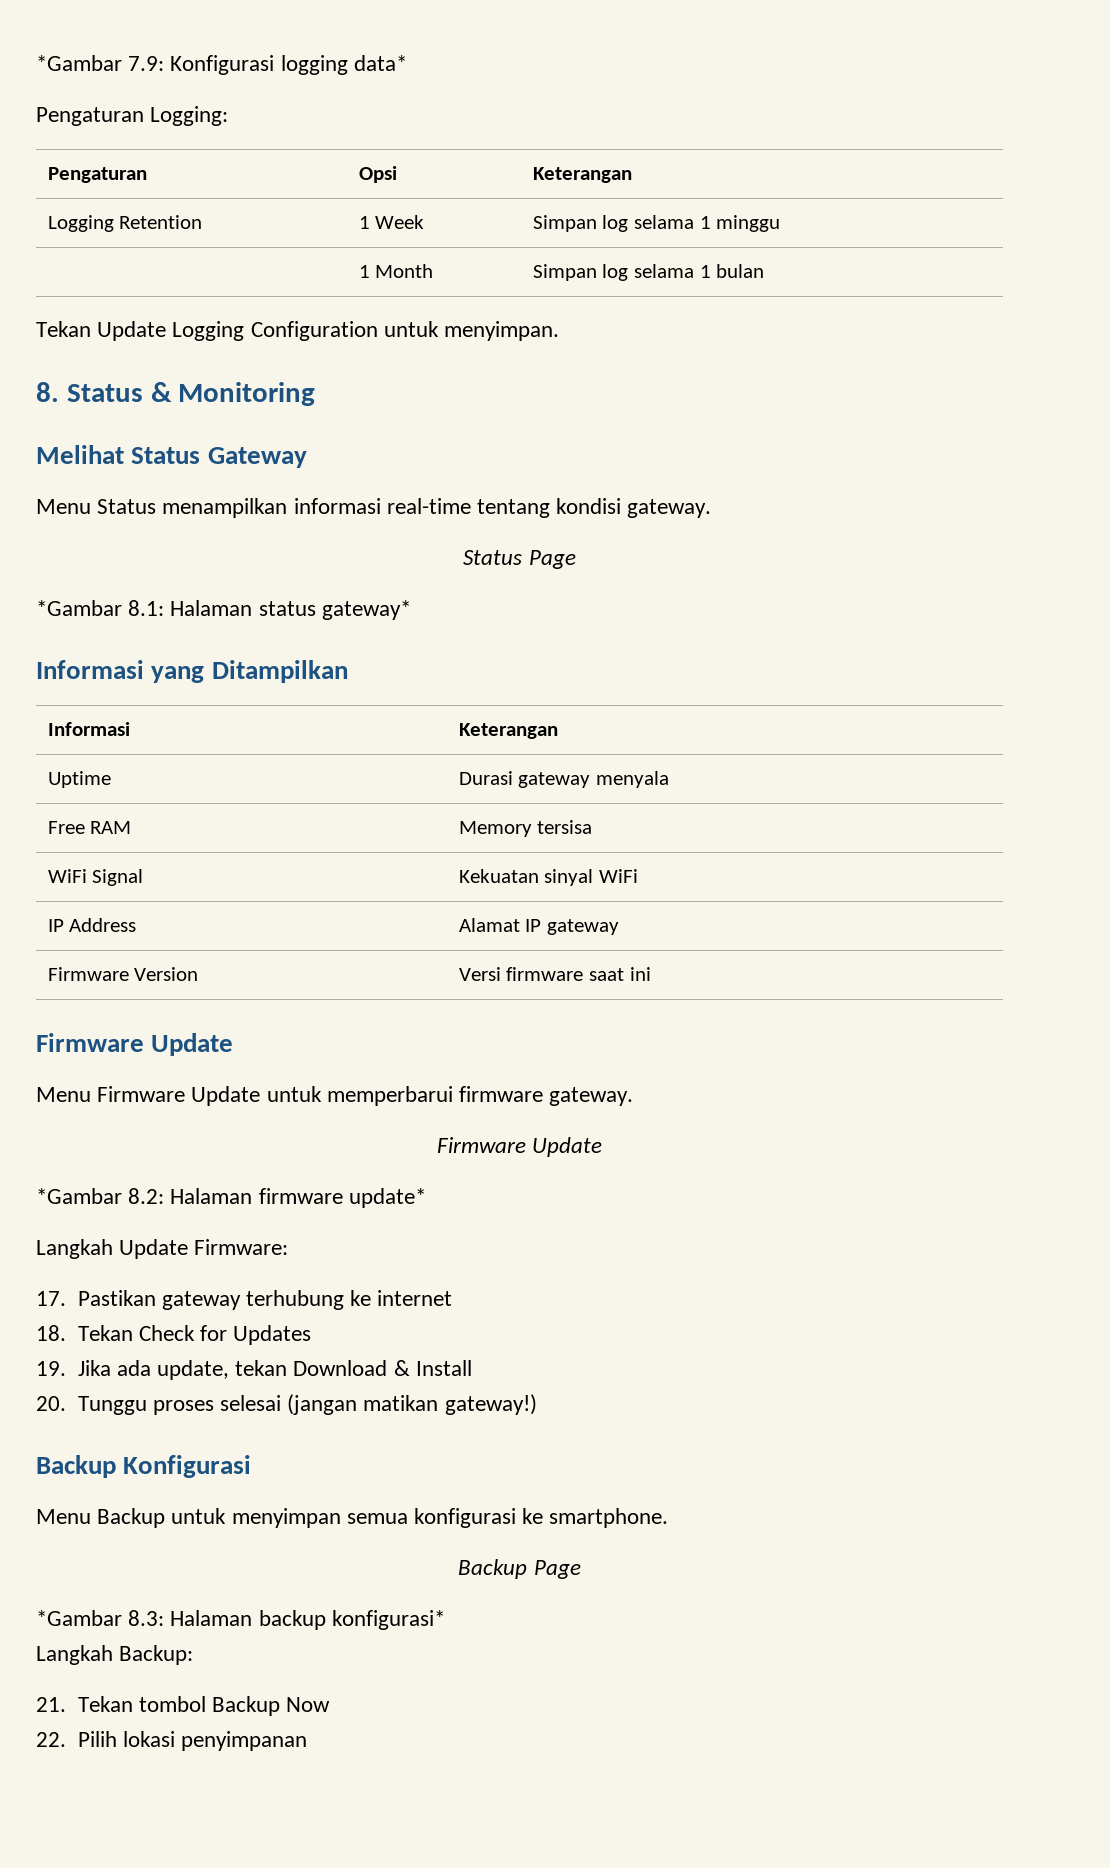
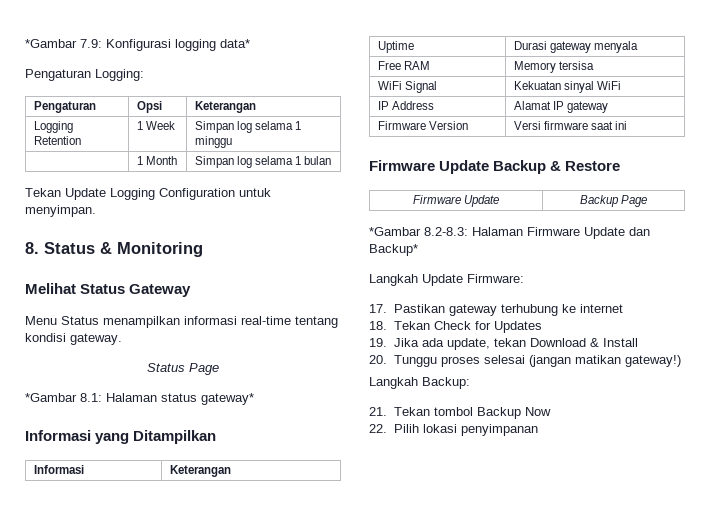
  Firmware Version | Versi firmware saat ini
- Firmware Update
- Menu Firmware Update untuk memperbarui firmware gateway.
- Firmware Update
- *Gambar 8.2: Halaman firmware update*
+ Firmware Update Backup & Restore
+ Firmware Update | Backup Page
+ *Gambar 8.2-8.3: Halaman Firmware Update dan Backup*
- Backup Konfigurasi
- Menu Backup untuk menyimpan semua konfigurasi ke smartphone.
- Backup Page
- *Gambar 8.3: Halaman backup konfigurasi*

